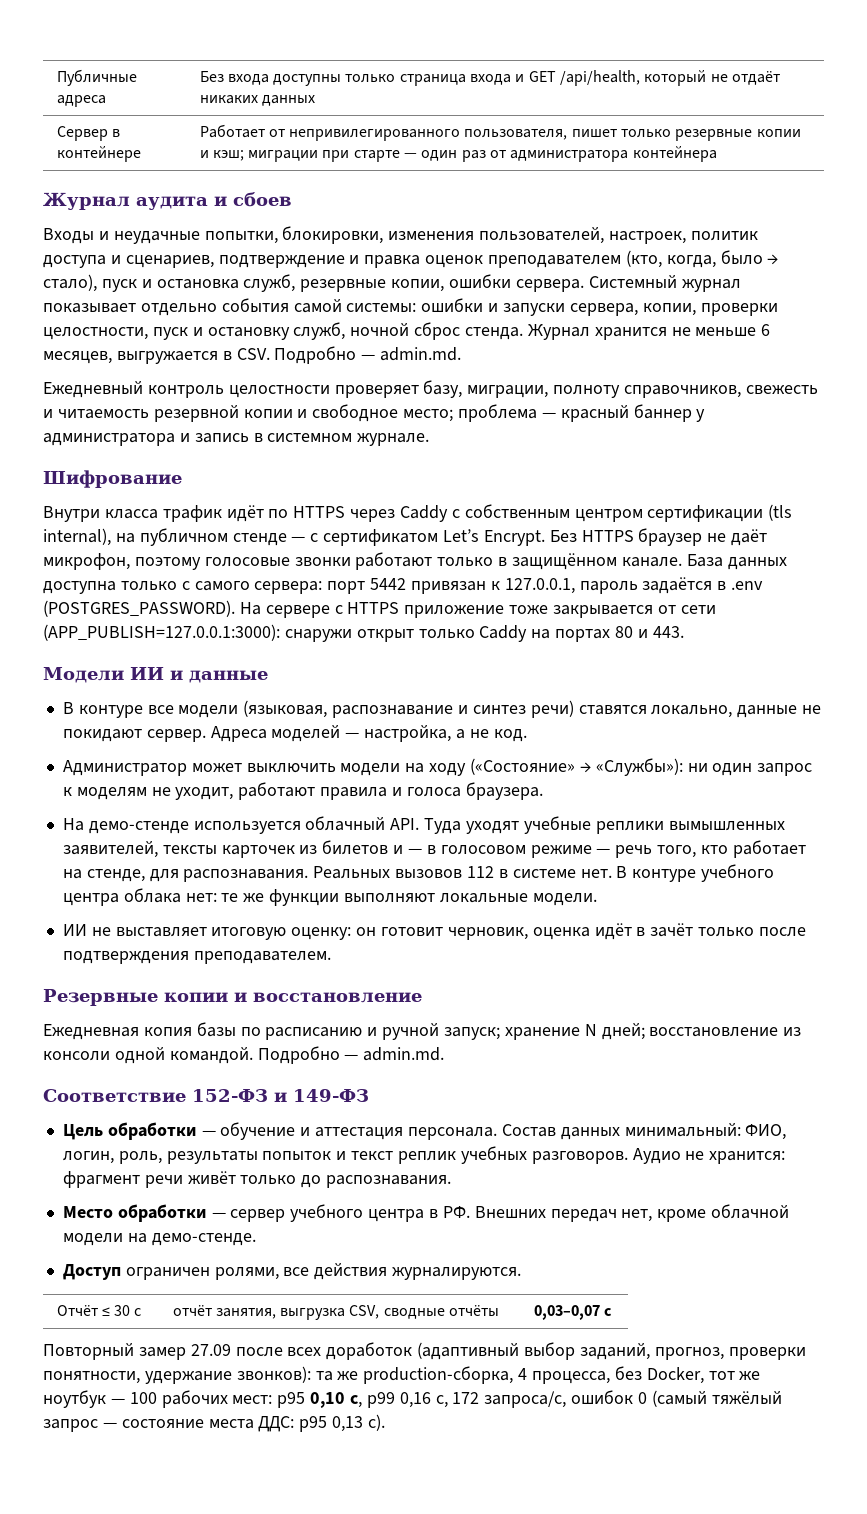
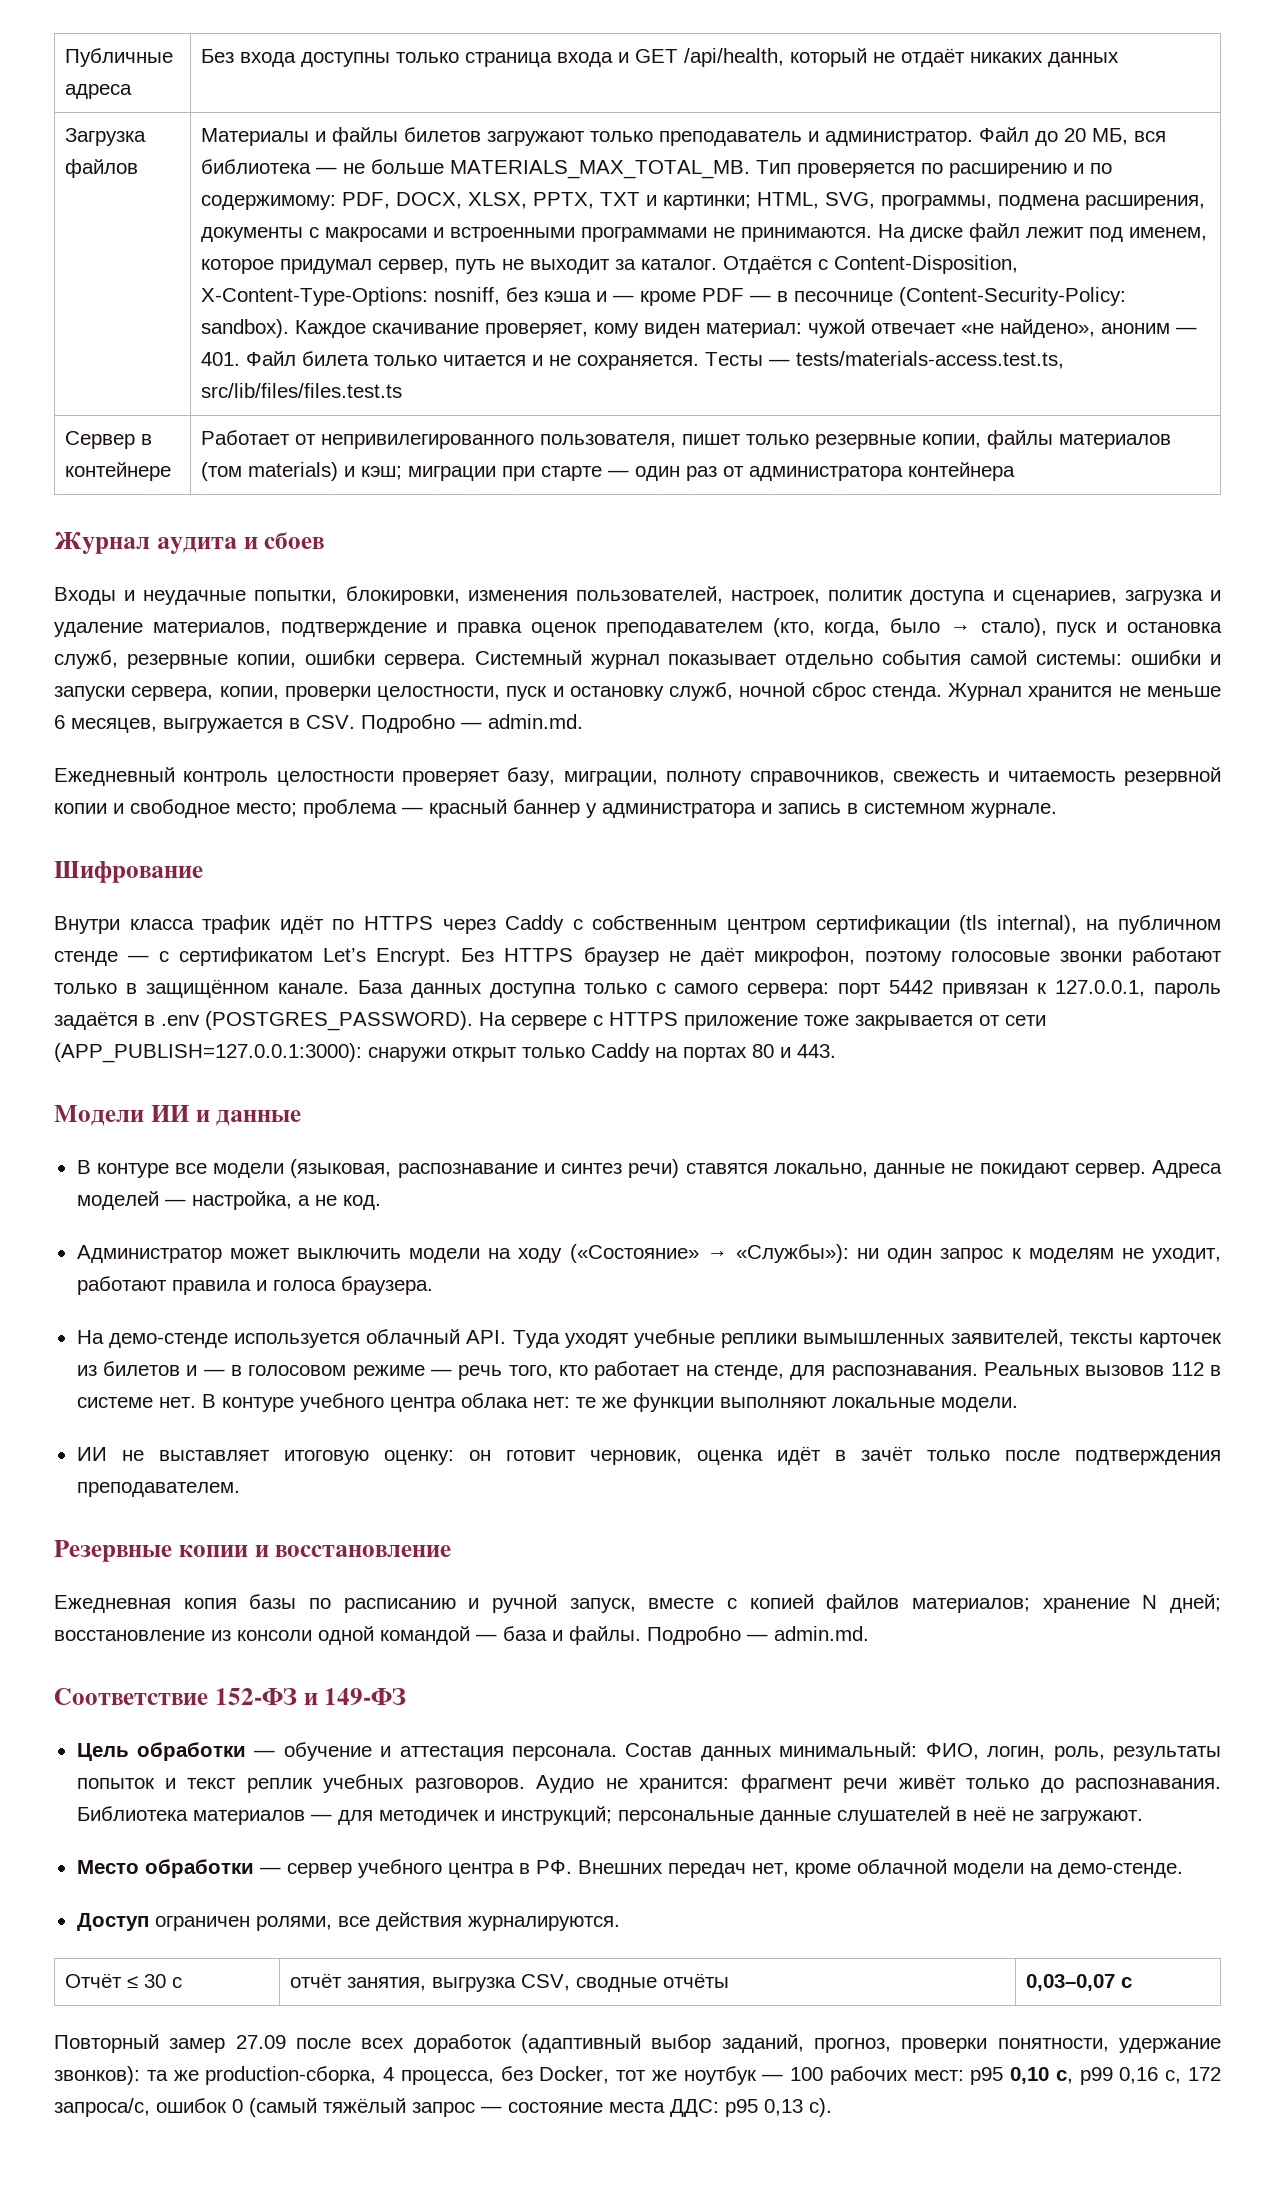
+ Загрузка файлов | Материалы и файлы билетов загружают только преподаватель и администратор. Файл до 20 МБ, вся библиотека — не больше MATERIALS_MAX_TOTAL_MB. Тип проверяется по расширению и по содержимому: PDF, DOCX, XLSX, PPTX, TXT и картинки; HTML, SVG, программы, подмена расширения, документы с макросами и встроенными программами не принимаются. На диске файл лежит под именем, которое придумал сервер, путь не выходит за каталог. Отдаётся с Content-Disposition, X-Content-Type-Options: nosniff, без кэша и — кроме PDF — в песочнице (Content-Security-Policy: sandbox). Каждое скачивание проверяет, кому виден материал: чужой отвечает «не найдено», аноним — 401. Файл билета только читается и не сохраняется. Тесты — tests/materials-access.test.ts, src/lib/files/files.test.ts
- Сервер в контейнере | Работает от непривилегированного пользователя, пишет только резервные копии и кэш; миграции при старте — один раз от администратора контейнера
+ Сервер в контейнере | Работает от непривилегированного пользователя, пишет только резервные копии, файлы материалов (том materials) и кэш; миграции при старте — один раз от администратора контейнера
- Входы и неудачные попытки, блокировки, изменения пользователей, настроек, политик доступа и сценариев, подтверждение и правка оценок преподавателем (кто, когда, было → стало), пуск и остановка служб, резервные копии, ошибки сервера.
+ Входы и неудачные попытки, блокировки, изменения пользователей, настроек, политик доступа и сценариев, загрузка и удаление материалов, подтверждение и правка оценок преподавателем (кто, когда, было → стало), пуск и остановка служб, резервные копии, ошибки сервера.
- Ежедневная копия базы по расписанию и ручной запуск; хранение N дней; восстановление из консоли одной командой.
+ Ежедневная копия базы по расписанию и ручной запуск, вместе с копией файлов материалов; хранение N дней; восстановление из консоли одной командой — база и файлы.
+ Библиотека материалов — для методичек и инструкций; персональные данные слушателей в неё не загружают.

